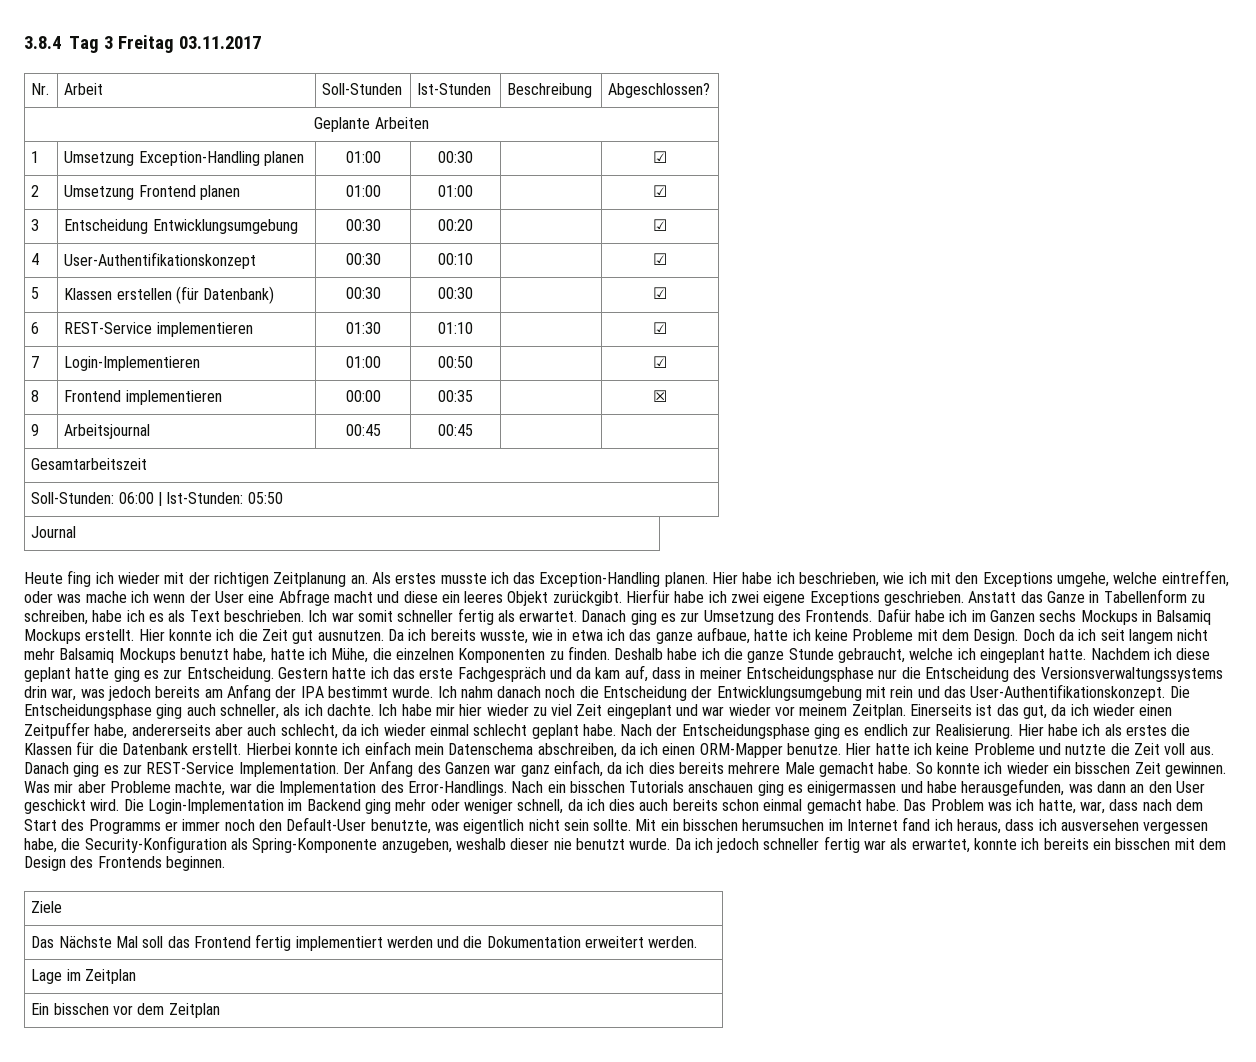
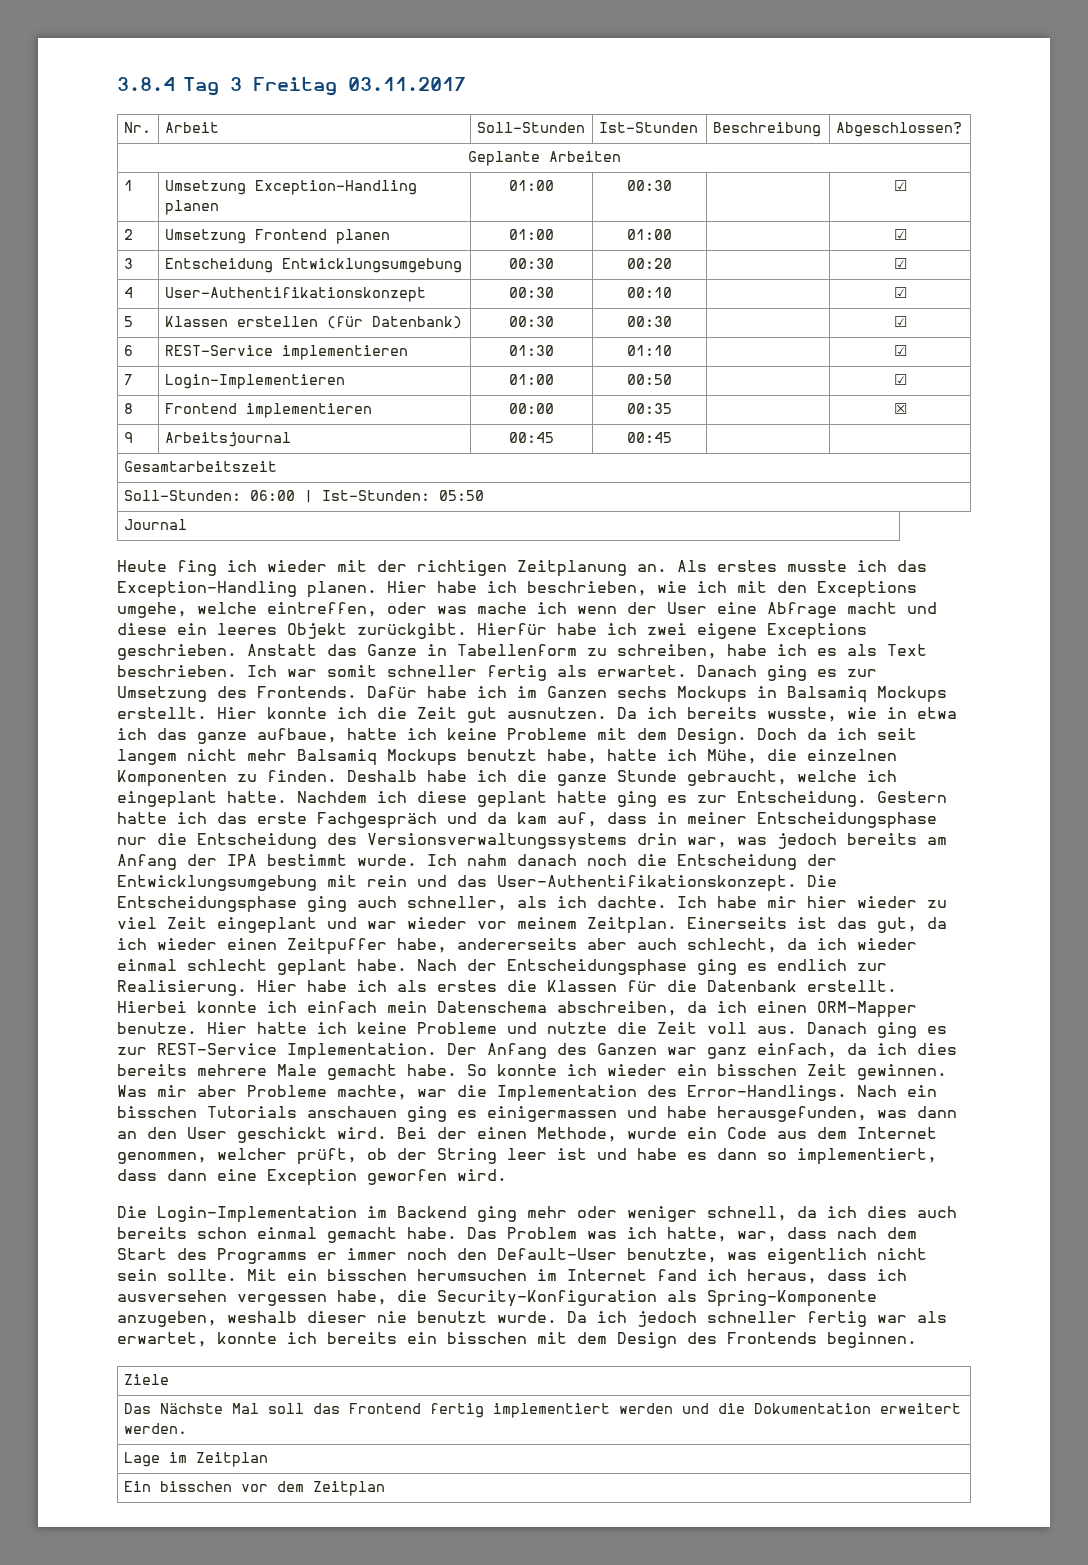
- Nach ein bisschen Tutorials anschauen ging es einigermassen und habe herausgefunden, was dann an den User geschickt wird. Die Login-Implementation im Backend ging mehr oder weniger schnell, da ich dies auch bereits schon einmal gemacht habe.
+ Nach ein bisschen Tutorials anschauen ging es einigermassen und habe herausgefunden, was dann an den User geschickt wird. Bei der einen Methode, wurde ein Code aus dem Internet genommen, welcher prüft, ob der String leer ist und habe es dann so implementiert, dass dann eine Exception geworfen wird.
+ Die Login-Implementation im Backend ging mehr oder weniger schnell, da ich dies auch bereits schon einmal gemacht habe.

